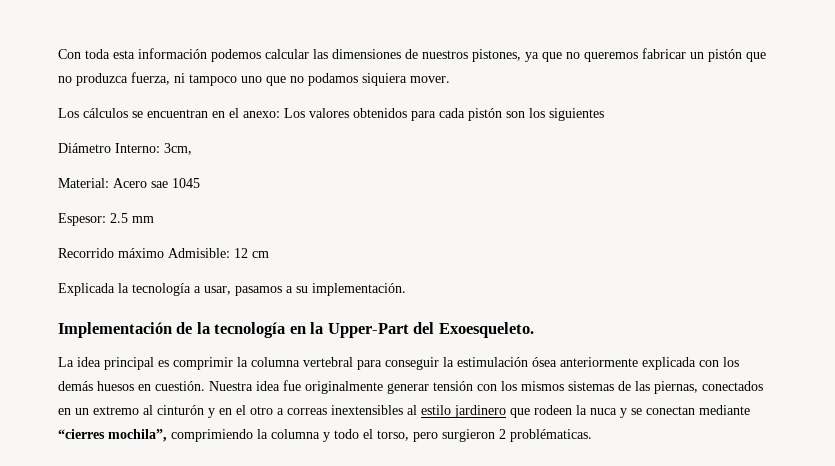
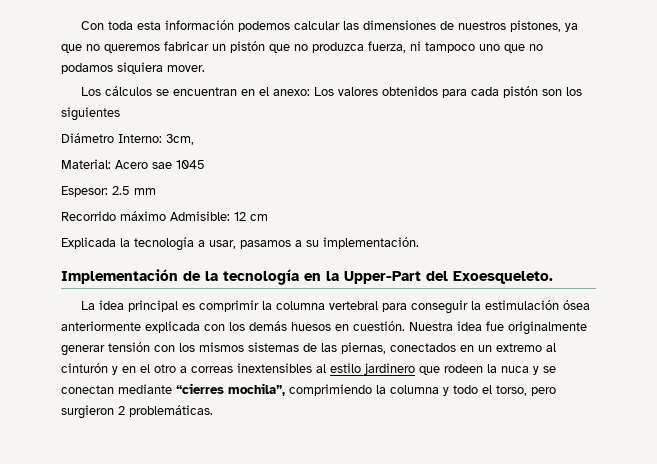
- Nuestra idea fue originalmente generar tensión con los mismos sistemas de las piernas, conectados en un extremo al cinturón y en el otro a correas inextensibles al estilo jardinero que rodeen la nuca y se conectan mediante “cierres mochila”, comprimiendo la columna y todo el torso, pero surgieron 2 problématicas.
+ Nuestra idea fue originalmente generar tensión con los mismos sistemas de las piernas, conectados en un extremo al cinturón y en el otro a correas inextensibles al estilo jardinero que rodeen la nuca y se conectan mediante “cierres mochila”, comprimiendo la columna y todo el torso, pero surgieron 2 problemáticas.

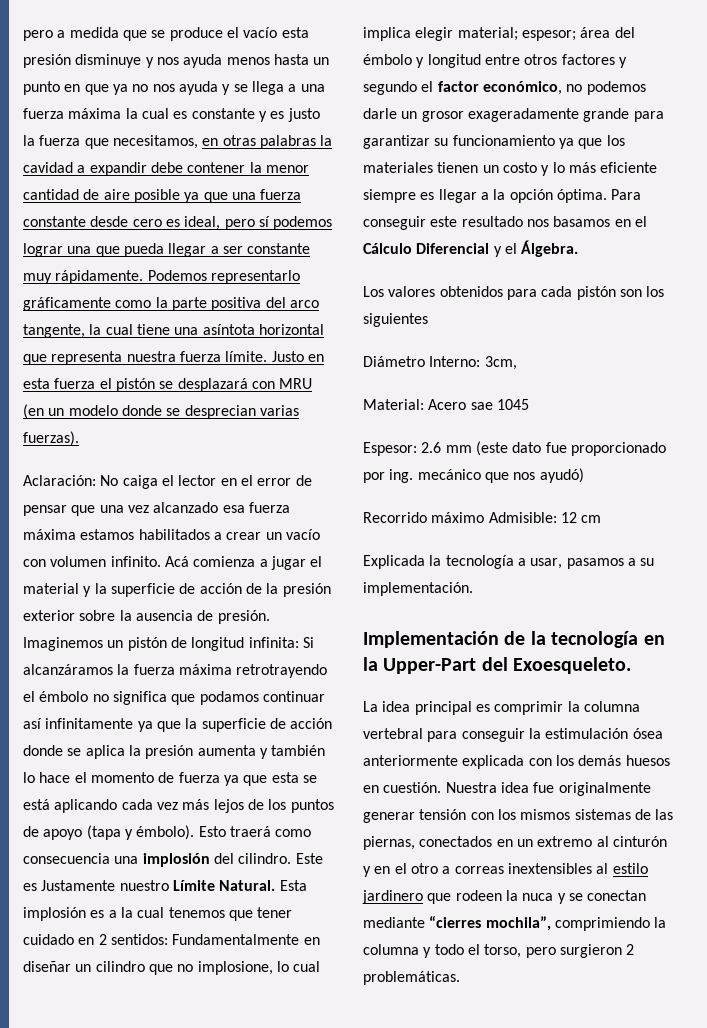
- Con toda esta información podemos calcular las dimensiones de nuestros pistones, ya que no queremos fabricar un pistón que no produzca fuerza, ni tampoco uno que no podamos siquiera mover.
- Los cálculos se encuentran en el anexo: Los valores obtenidos para cada pistón son los siguientes
+ pero a medida que se produce el vacío esta presión disminuye y nos ayuda menos hasta un punto en que ya no nos ayuda y se llega a una fuerza máxima la cual es constante y es justo la fuerza que necesitamos, en otras palabras la cavidad a expandir debe contener la menor cantidad de aire posible ya que una fuerza constante desde cero es ideal, pero sí podemos lograr una que pueda llegar a ser constante muy rápidamente. Podemos representarlo gráficamente como la parte positiva del arco tangente, la cual tiene una asíntota horizontal que representa nuestra fuerza límite. Justo en esta fuerza el pistón se desplazará con MRU (en un modelo donde se desprecian varias fuerzas).
+ Aclaración: No caiga el lector en el error de pensar que una vez alcanzado esa fuerza máxima estamos habilitados a crear un vacío con volumen infinito. Acá comienza a jugar el material y la superficie de acción de la presión exterior sobre la ausencia de presión. Imaginemos un pistón de longitud infinita: Si alcanzáramos la fuerza máxima retrotrayendo el émbolo no significa que podamos continuar así infinitamente ya que la superficie de acción donde se aplica la presión aumenta y también lo hace el momento de fuerza ya que esta se está aplicando cada vez más lejos de los puntos de apoyo (tapa y émbolo). Esto traerá como consecuencia una implosión del cilindro. Este es Justamente nuestro Límite Natural. Esta implosión es a la cual tenemos que tener cuidado en 2 sentidos: Fundamentalmente en diseñar un cilindro que no implosione, lo cual implica elegir material; espesor; área del émbolo y longitud entre otros factores y segundo el factor económico, no podemos darle un grosor exageradamente grande para garantizar su funcionamiento ya que los materiales tienen un costo y lo más eficiente siempre es llegar a la opción óptima. Para conseguir este resultado nos basamos en el Cálculo Diferencial y el Álgebra.
+ Los valores obtenidos para cada pistón son los siguientes
- Espesor: 2.5 mm
+ Espesor: 2.6 mm (este dato fue proporcionado por ing. mecánico que nos ayudó)

